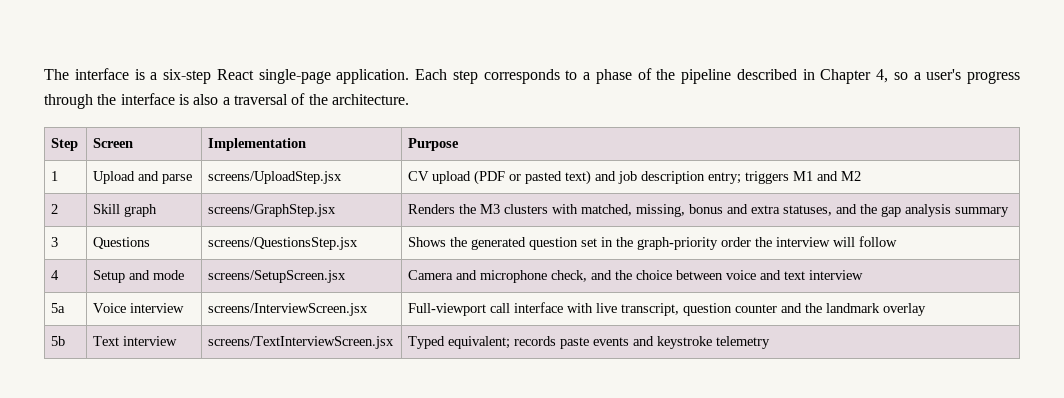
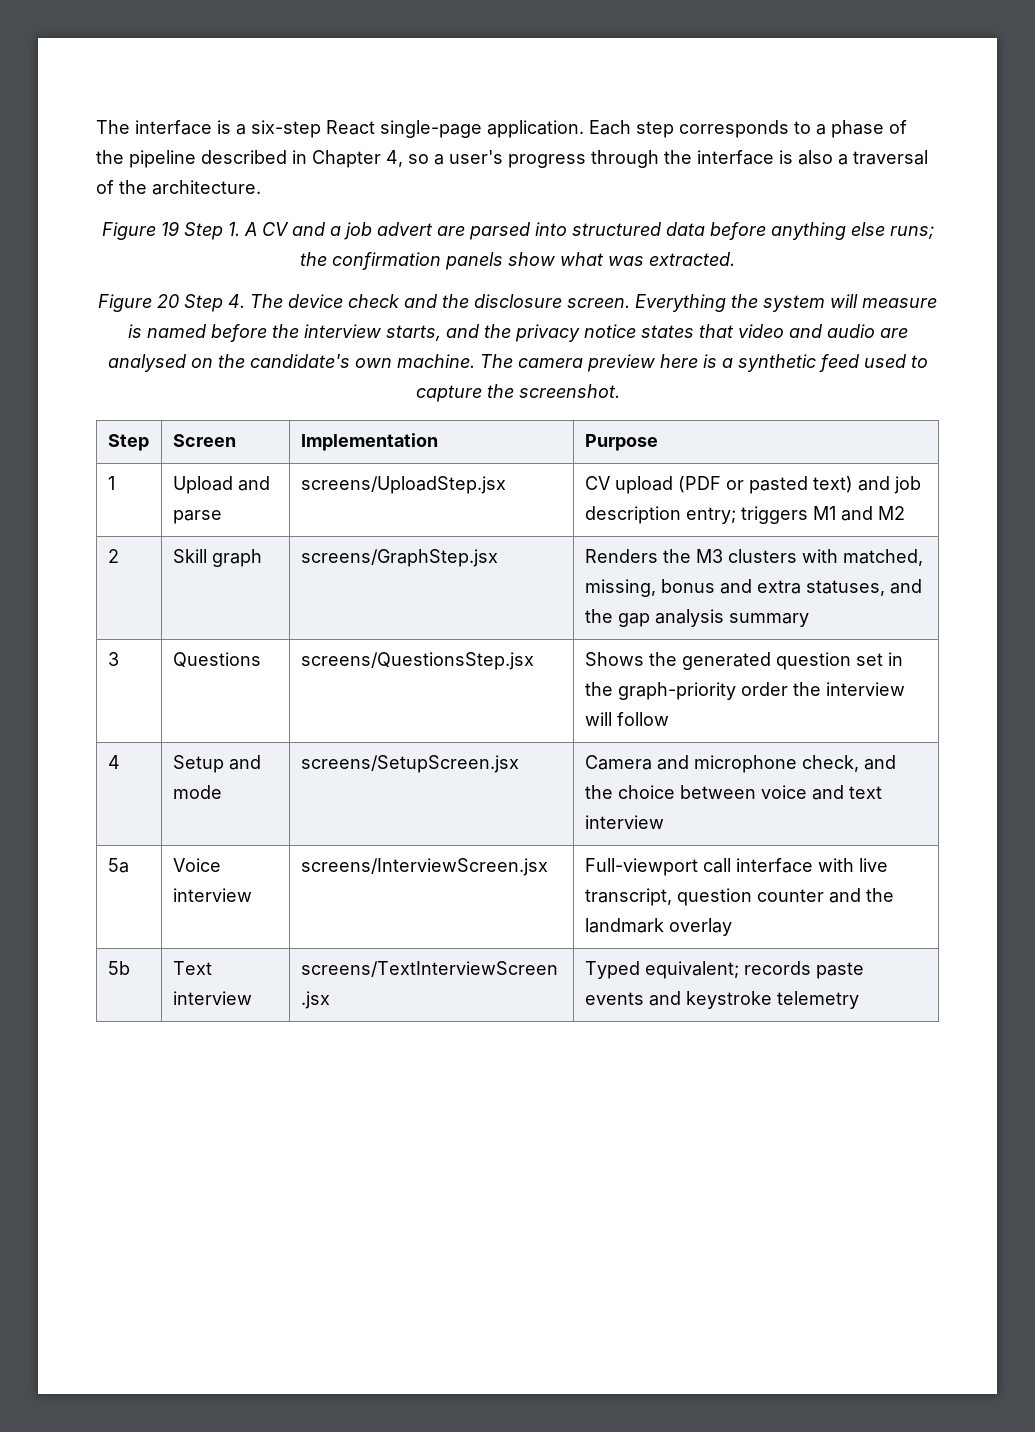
+ Figure 19 Step 1. A CV and a job advert are parsed into structured data before anything else runs; the confirmation panels show what was extracted.
+ Figure 20 Step 4. The device check and the disclosure screen. Everything the system will measure is named before the interview starts, and the privacy notice states that video and audio are analysed on the candidate's own machine. The camera preview here is a synthetic feed used to capture the screenshot.

